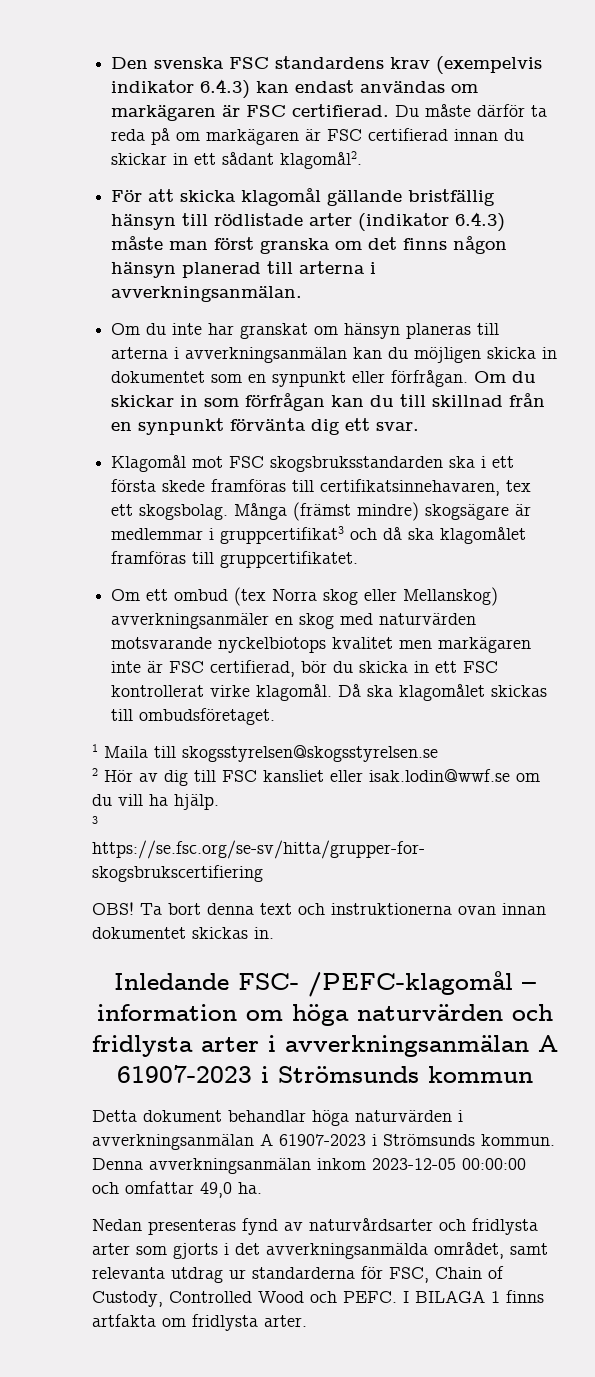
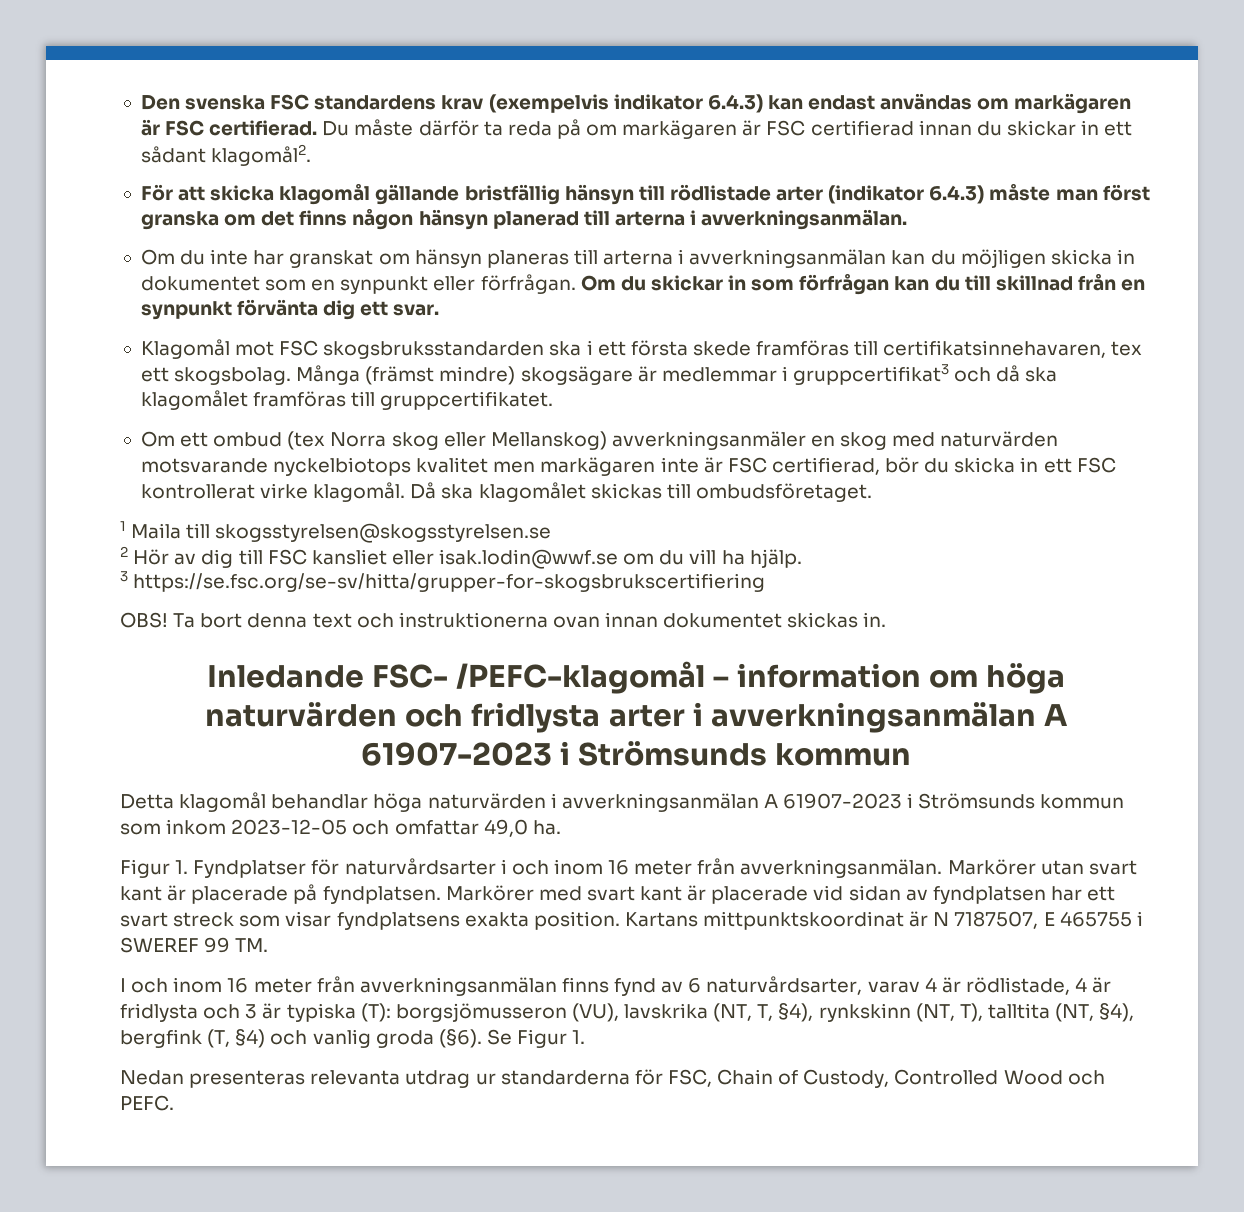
- Detta dokument behandlar höga naturvärden i avverkningsanmälan A 61907-2023 i Strömsunds kommun. Denna avverkningsanmälan inkom 2023-12-05 00:00:00 och omfattar 49,0 ha.
+ Detta klagomål behandlar höga naturvärden i avverkningsanmälan A 61907-2023 i Strömsunds kommun som inkom 2023-12-05 och omfattar 49,0 ha.
- Nedan presenteras fynd av naturvårdsarter och fridlysta arter som gjorts i det avverkningsanmälda området, samt relevanta utdrag ur standarderna för FSC, Chain of Custody, Controlled Wood och PEFC. I BILAGA 1 finns artfakta om fridlysta arter.
+ Figur 1. Fyndplatser för naturvårdsarter i och inom 16 meter från avverkningsanmälan. Markörer utan svart kant är placerade på fyndplatsen. Markörer med svart kant är placerade vid sidan av fyndplatsen har ett svart streck som visar fyndplatsens exakta position. Kartans mittpunktskoordinat är N 7187507, E 465755 i SWEREF 99 TM.
+ I och inom 16 meter från avverkningsanmälan finns fynd av 6 naturvårdsarter, varav 4 är rödlistade, 4 är fridlysta och 3 är typiska (T): borgsjömusseron (VU), lavskrika (NT, T, §4), rynkskinn (NT, T), talltita (NT, §4), bergfink (T, §4) och vanlig groda (§6). Se Figur 1.
+ Nedan presenteras relevanta utdrag ur standarderna för FSC, Chain of Custody, Controlled Wood och PEFC.

